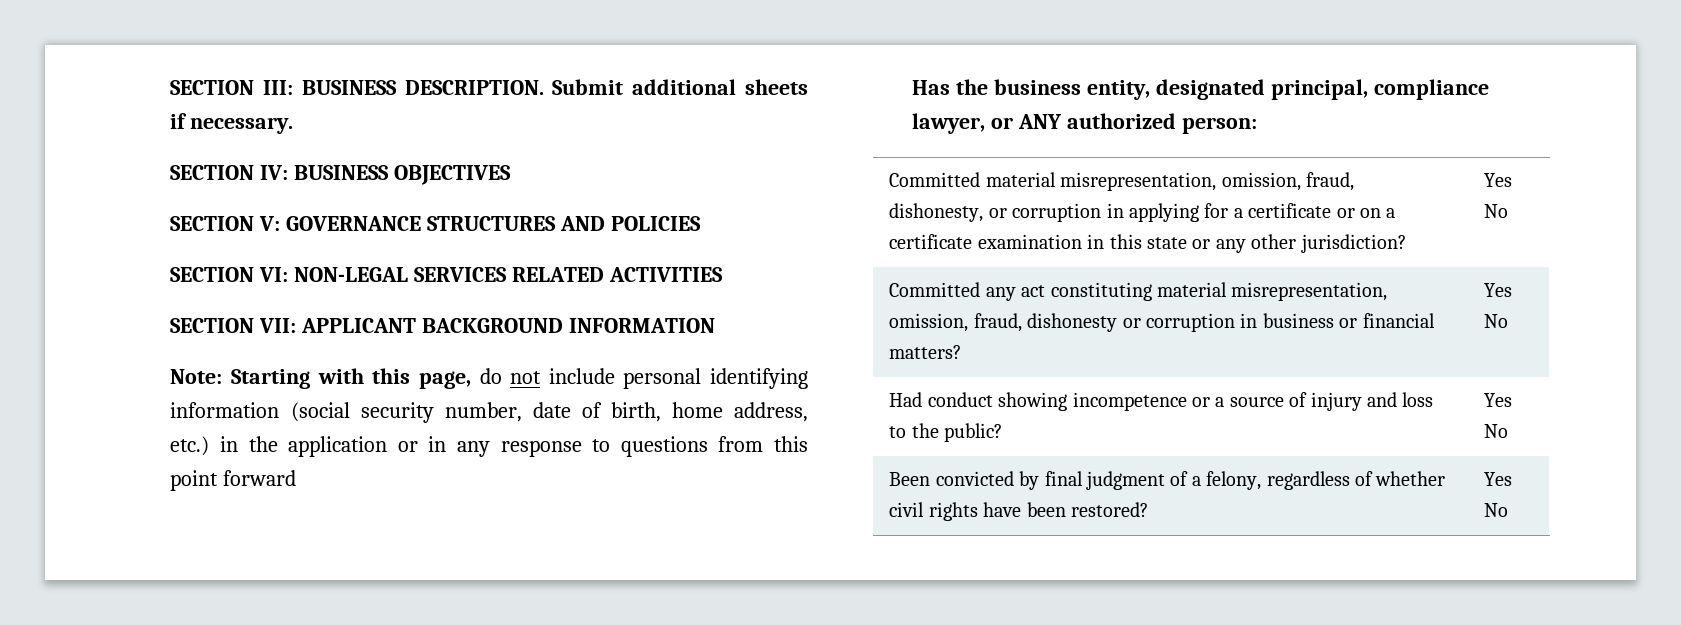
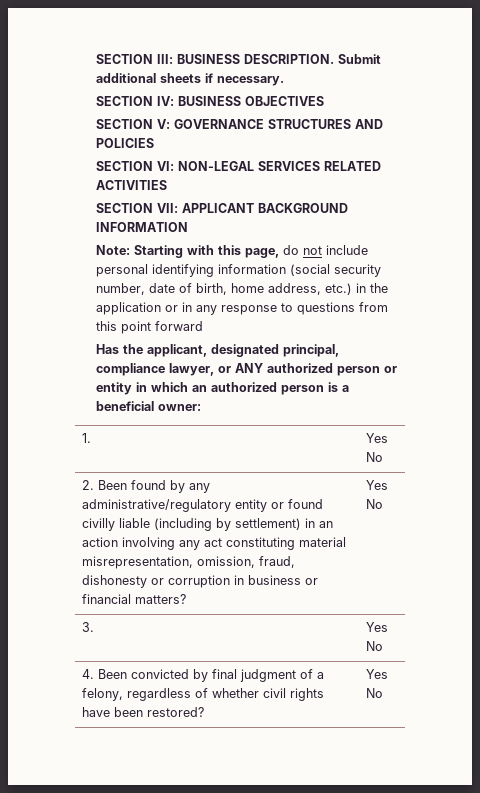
- Has the business entity, designated principal, compliance lawyer, or ANY authorized person:
- Committed material misrepresentation, omission, fraud, dishonesty, or corruption in applying for a certificate or on a certificate examination in this state or any other jurisdiction? | Yes No
- Committed any act constituting material misrepresentation, omission, fraud, dishonesty or corruption in business or financial matters? | Yes No
+ Has the applicant, designated principal, compliance lawyer, or ANY authorized person or entity in which an authorized person is a beneficial owner:
+ 1. | Yes No
+ 2. Been found by any administrative/regulatory entity or found civilly liable (including by settlement) in an action involving any act constituting material misrepresentation, omission, fraud, dishonesty or corruption in business or financial matters? | Yes No
- Had conduct showing incompetence or a source of injury and loss to the public? | Yes No
- Been convicted by final judgment of a felony, regardless of whether civil rights have been restored? | Yes No
+ 3. | Yes No
+ 4. Been convicted by final judgment of a felony, regardless of whether civil rights have been restored? | Yes No

